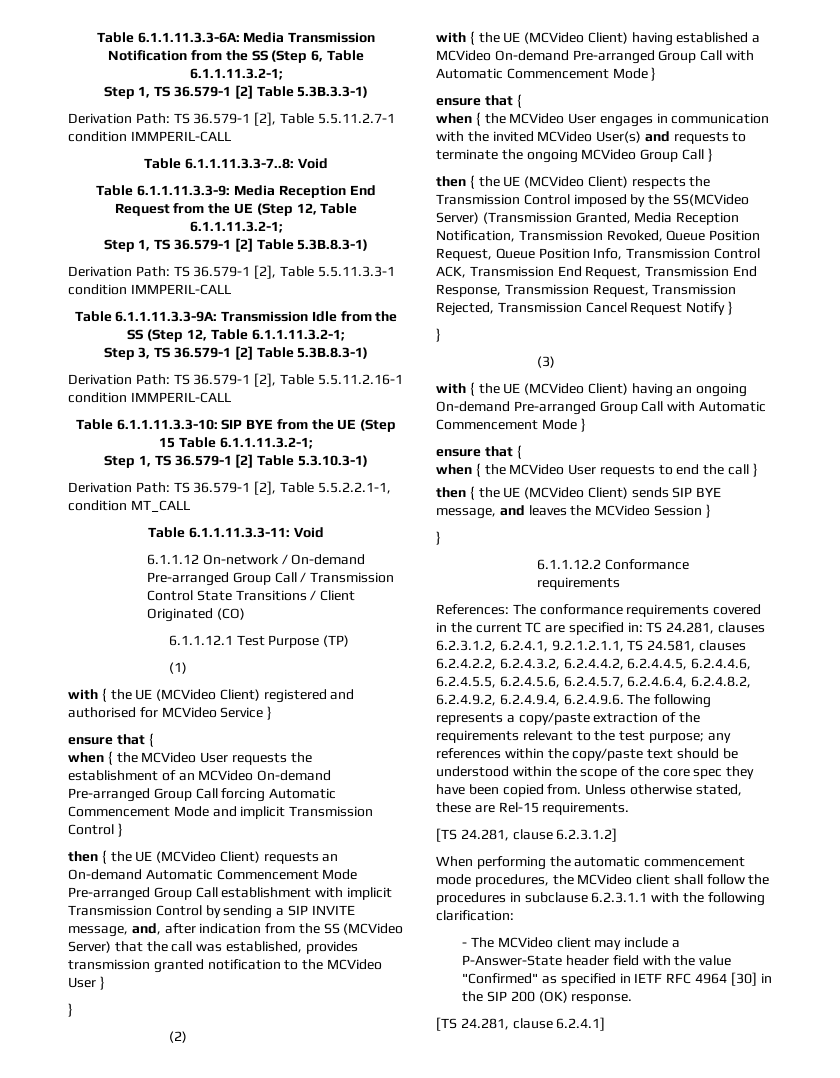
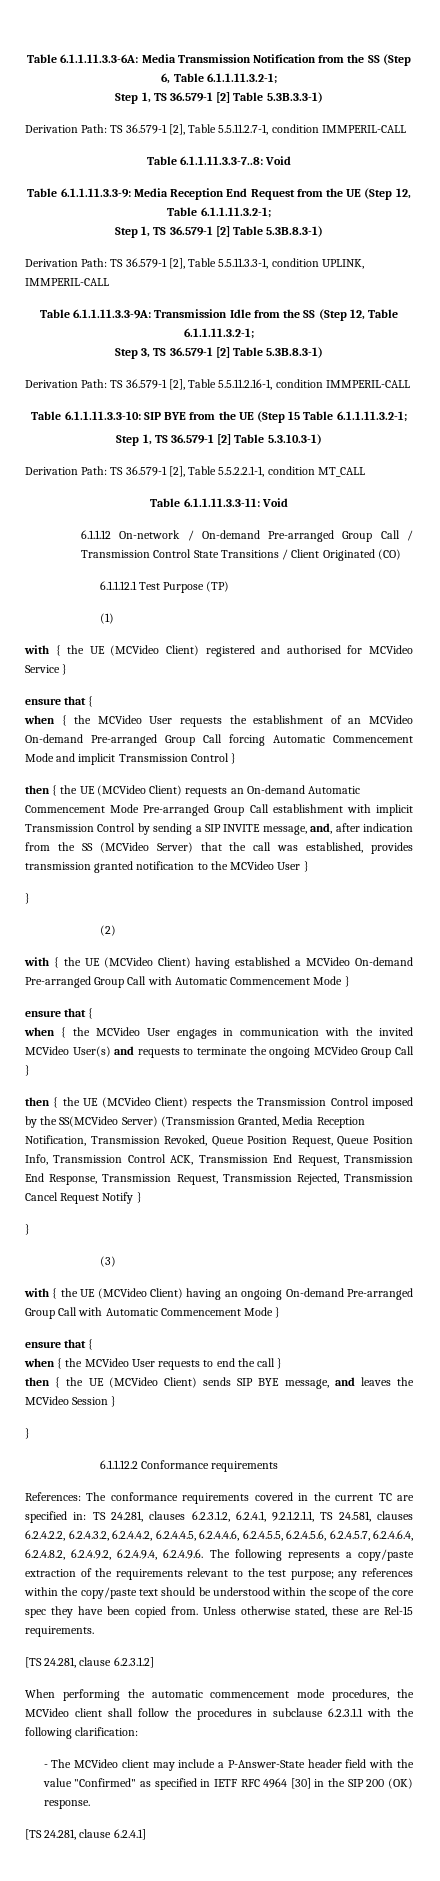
- Derivation Path: TS 36.579-1 [2], Table 5.5.11.2.7-1 condition IMMPERIL-CALL
+ Derivation Path: TS 36.579-1 [2], Table 5.5.11.2.7-1, condition IMMPERIL-CALL
- Derivation Path: TS 36.579-1 [2], Table 5.5.11.3.3-1 condition IMMPERIL-CALL
+ Derivation Path: TS 36.579-1 [2], Table 5.5.11.3.3-1, condition UPLINK, IMMPERIL-CALL
- Derivation Path: TS 36.579-1 [2], Table 5.5.11.2.16-1 condition IMMPERIL-CALL
+ Derivation Path: TS 36.579-1 [2], Table 5.5.11.2.16-1, condition IMMPERIL-CALL

